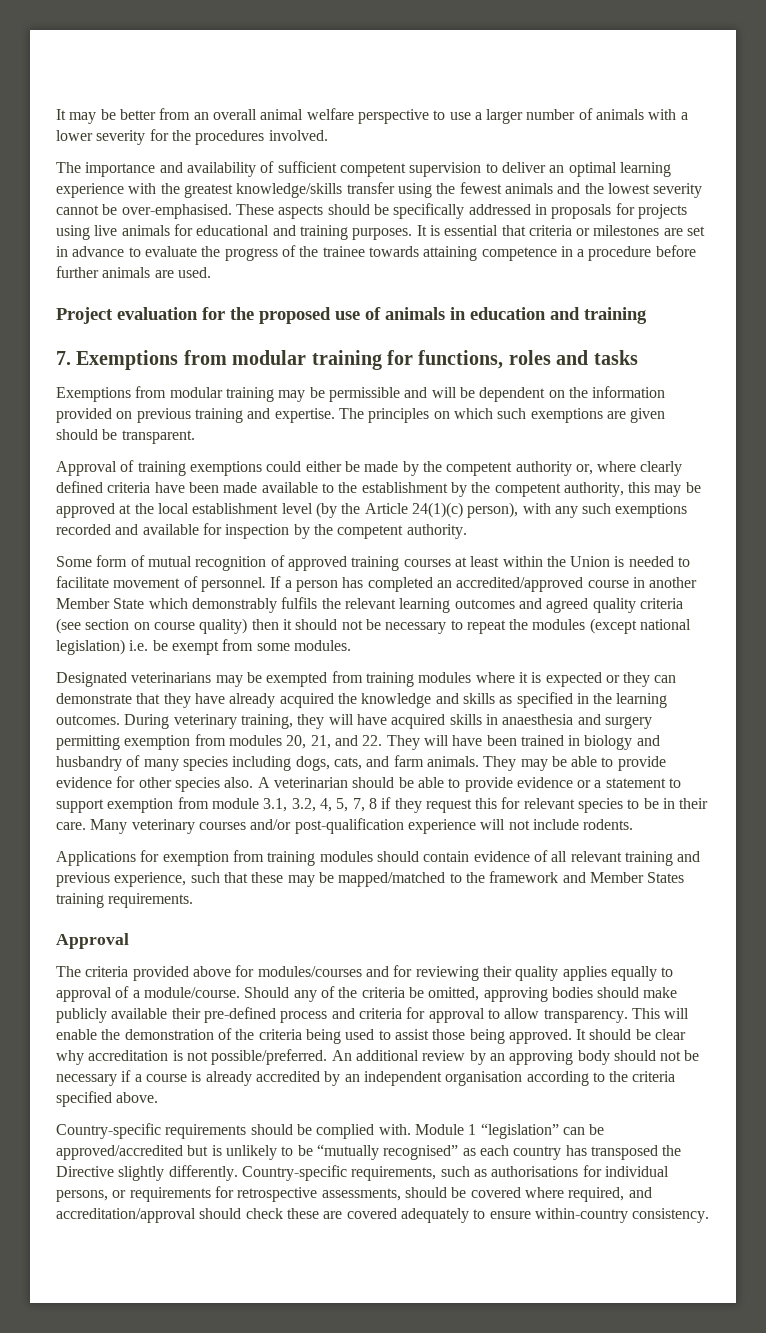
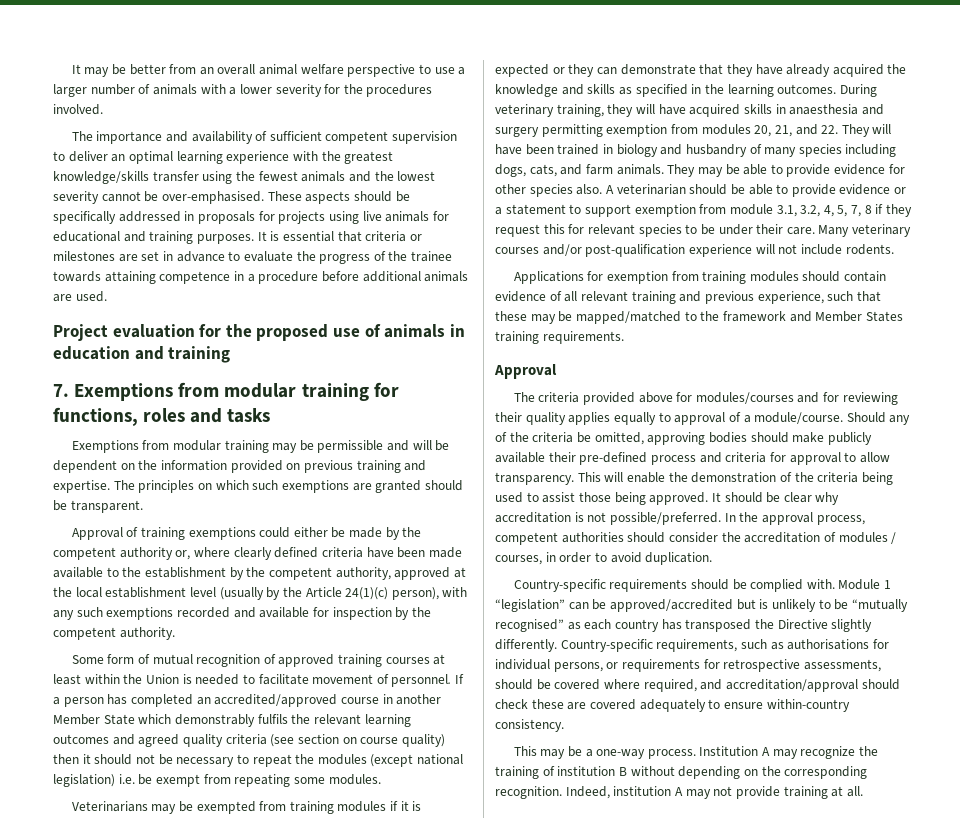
- It is essential that criteria or milestones are set in advance to evaluate the progress of the trainee towards attaining competence in a procedure before further animals are used.
+ It is essential that criteria or milestones are set in advance to evaluate the progress of the trainee towards attaining competence in a procedure before additional animals are used.
- The principles on which such exemptions are given should be transparent.
+ The principles on which such exemptions are granted should be transparent.
- Approval of training exemptions could either be made by the competent authority or, where clearly defined criteria have been made available to the establishment by the competent authority, this may be approved at the local establishment level (by the Article 24(1)(c) person), with any such exemptions recorded and available for inspection by the competent authority.
+ Approval of training exemptions could either be made by the competent authority or, where clearly defined criteria have been made available to the establishment by the competent authority, approved at the local establishment level (usually by the Article 24(1)(c) person), with any such exemptions recorded and available for inspection by the competent authority.
- If a person has completed an accredited/approved course in another Member State which demonstrably fulfils the relevant learning outcomes and agreed quality criteria (see section on course quality) then it should not be necessary to repeat the modules (except national legislation) i.e. be exempt from some modules.
+ If a person has completed an accredited/approved course in another Member State which demonstrably fulfils the relevant learning outcomes and agreed quality criteria (see section on course quality) then it should not be necessary to repeat the modules (except national legislation) i.e. be exempt from repeating some modules.
- Designated veterinarians may be exempted from training modules where it is expected or they can demonstrate that they have already acquired the knowledge and skills as specified in the learning outcomes.
+ Veterinarians may be exempted from training modules if it is expected or they can demonstrate that they have already acquired the knowledge and skills as specified in the learning outcomes.
- A veterinarian should be able to provide evidence or a statement to support exemption from module 3.1, 3.2, 4, 5, 7, 8 if they request this for relevant species to be in their care.
+ A veterinarian should be able to provide evidence or a statement to support exemption from module 3.1, 3.2, 4, 5, 7, 8 if they request this for relevant species to be under their care.
- An additional review by an approving body should not be necessary if a course is already accredited by an independent organisation according to the criteria specified above.
+ In the approval process, competent authorities should consider the accreditation of modules / courses, in order to avoid duplication.
+ This may be a one-way process. Institution A may recognize the training of institution B without depending on the corresponding recognition. Indeed, institution A may not provide training at all.

